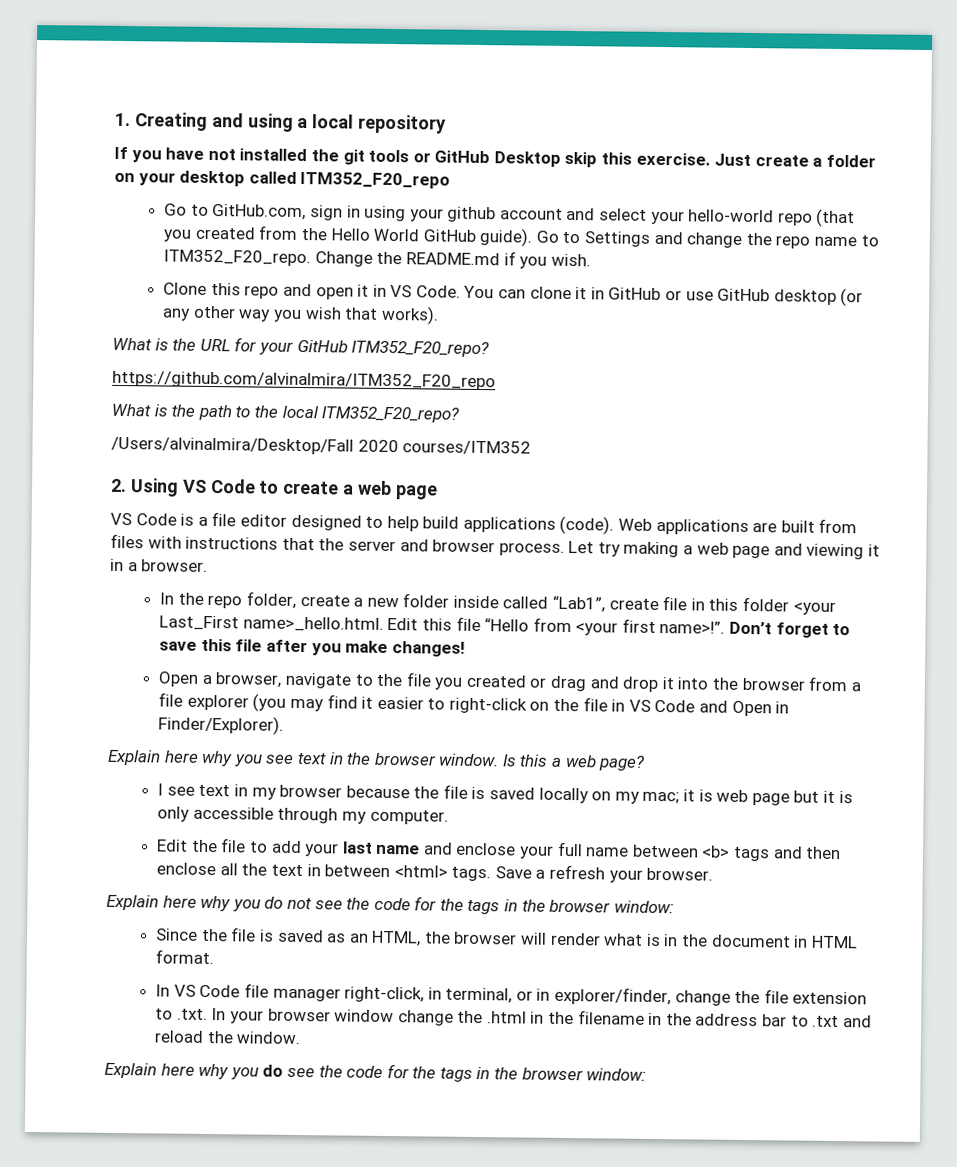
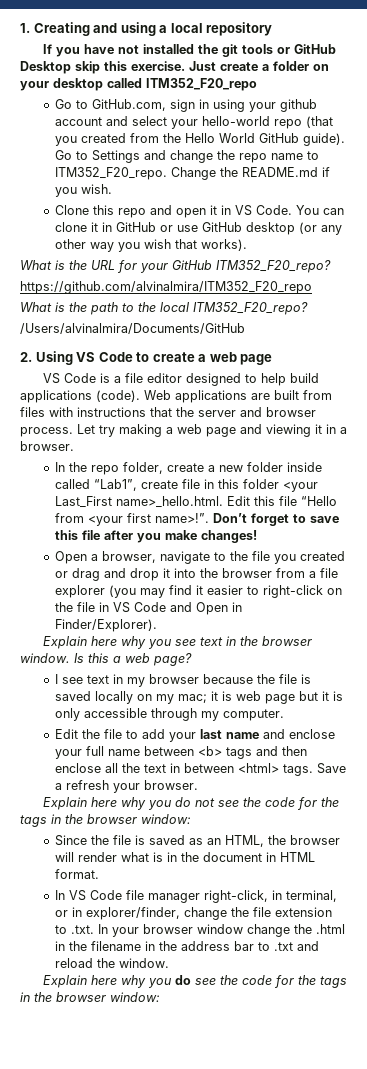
- /Users/alvinalmira/Desktop/Fall 2020 courses/ITM352
+ /Users/alvinalmira/Documents/GitHub

